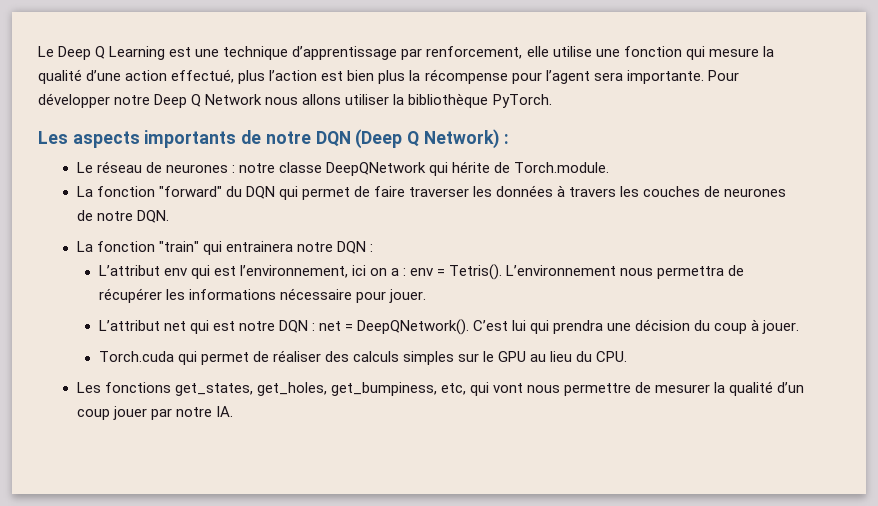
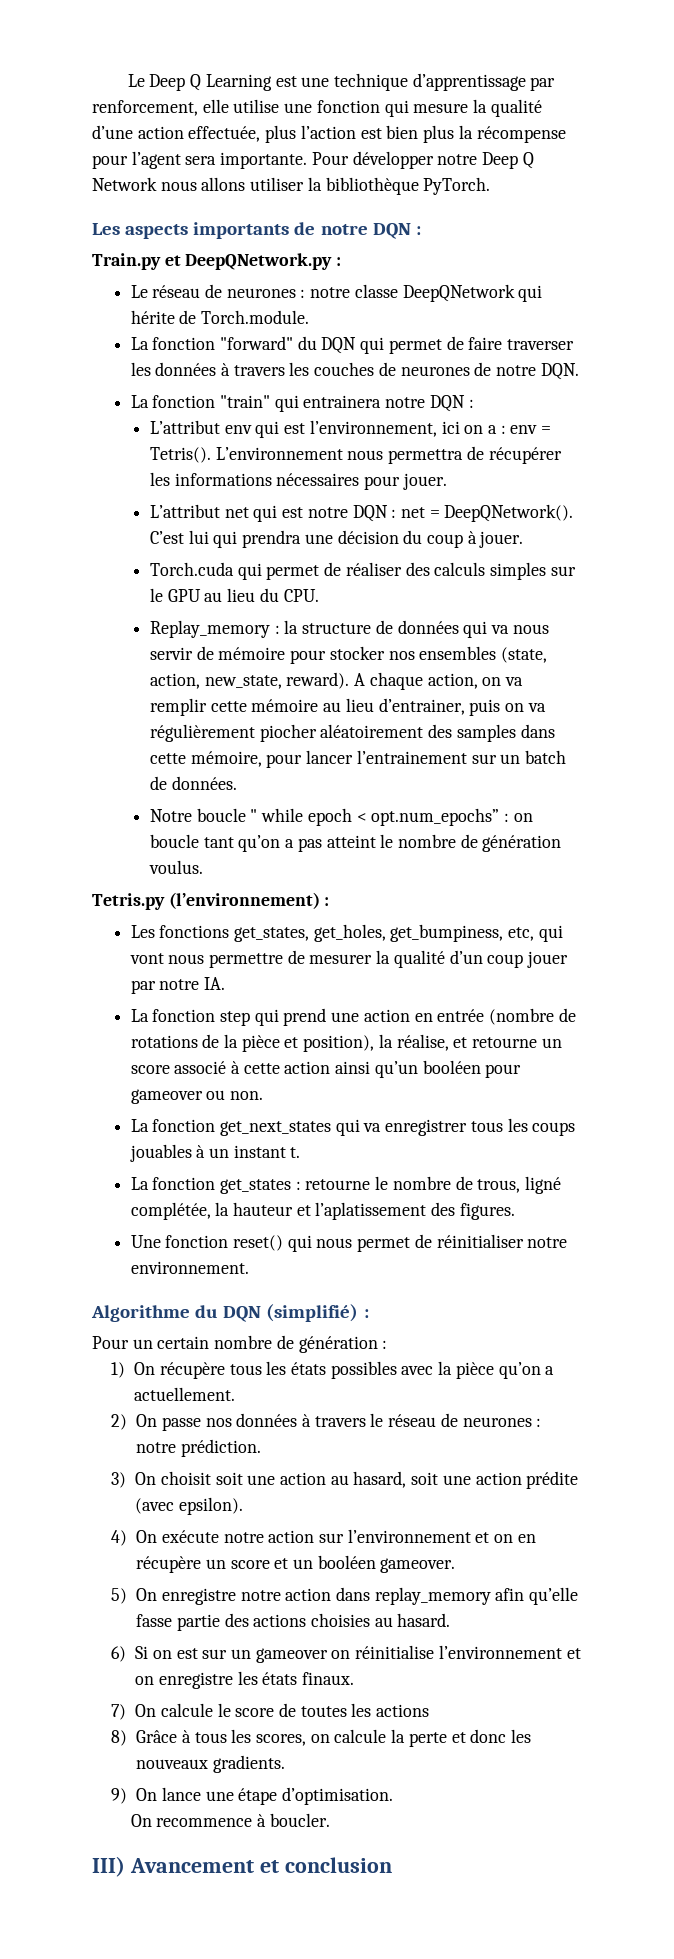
- Le Deep Q Learning est une technique d’apprentissage par renforcement, elle utilise une fonction qui mesure la qualité d’une action effectué, plus l’action est bien plus la récompense pour l’agent sera importante.
+ Le Deep Q Learning est une technique d’apprentissage par renforcement, elle utilise une fonction qui mesure la qualité d’une action effectuée, plus l’action est bien plus la récompense pour l’agent sera importante.
- Les aspects importants de notre DQN (Deep Q Network) :
+ Les aspects importants de notre DQN :
+ Train.py et DeepQNetwork.py :
- L’environnement nous permettra de récupérer les informations nécessaire pour jouer.
+ L’environnement nous permettra de récupérer les informations nécessaires pour jouer.
+ Replay_memory : la structure de données qui va nous servir de mémoire pour stocker nos ensembles (state, action, new_state, reward). A chaque action, on va remplir cette mémoire au lieu d’entrainer, puis on va régulièrement piocher aléatoirement des samples dans cette mémoire, pour lancer l’entrainement sur un batch de données.
+ Notre boucle " while epoch < opt.num_epochs” : on boucle tant qu’on a pas atteint le nombre de génération voulus.
+ Tetris.py (l’environnement) :
+ La fonction step qui prend une action en entrée (nombre de rotations de la pièce et position), la réalise, et retourne un score associé à cette action ainsi qu’un booléen pour gameover ou non.
+ La fonction get_next_states qui va enregistrer tous les coups jouables à un instant t.
+ La fonction get_states : retourne le nombre de trous, ligné complétée, la hauteur et l’aplatissement des figures.
+ Une fonction reset() qui nous permet de réinitialiser notre environnement.
+ Algorithme du DQN (simplifié) :
+ Pour un certain nombre de génération :
+ 1) On récupère tous les états possibles avec la pièce qu’on a actuellement.
+ 2) On passe nos données à travers le réseau de neurones : notre prédiction.
+ 3) On choisit soit une action au hasard, soit une action prédite (avec epsilon).
+ 4) On exécute notre action sur l’environnement et on en récupère un score et un booléen gameover.
+ 5) On enregistre notre action dans replay_memory afin qu’elle fasse partie des actions choisies au hasard.
+ 6) Si on est sur un gameover on réinitialise l’environnement et on enregistre les états finaux.
+ 7) On calcule le score de toutes les actions
+ 8) Grâce à tous les scores, on calcule la perte et donc les nouveaux gradients.
+ 9) On lance une étape d’optimisation.
+ On recommence à boucler.
+ III) Avancement et conclusion

